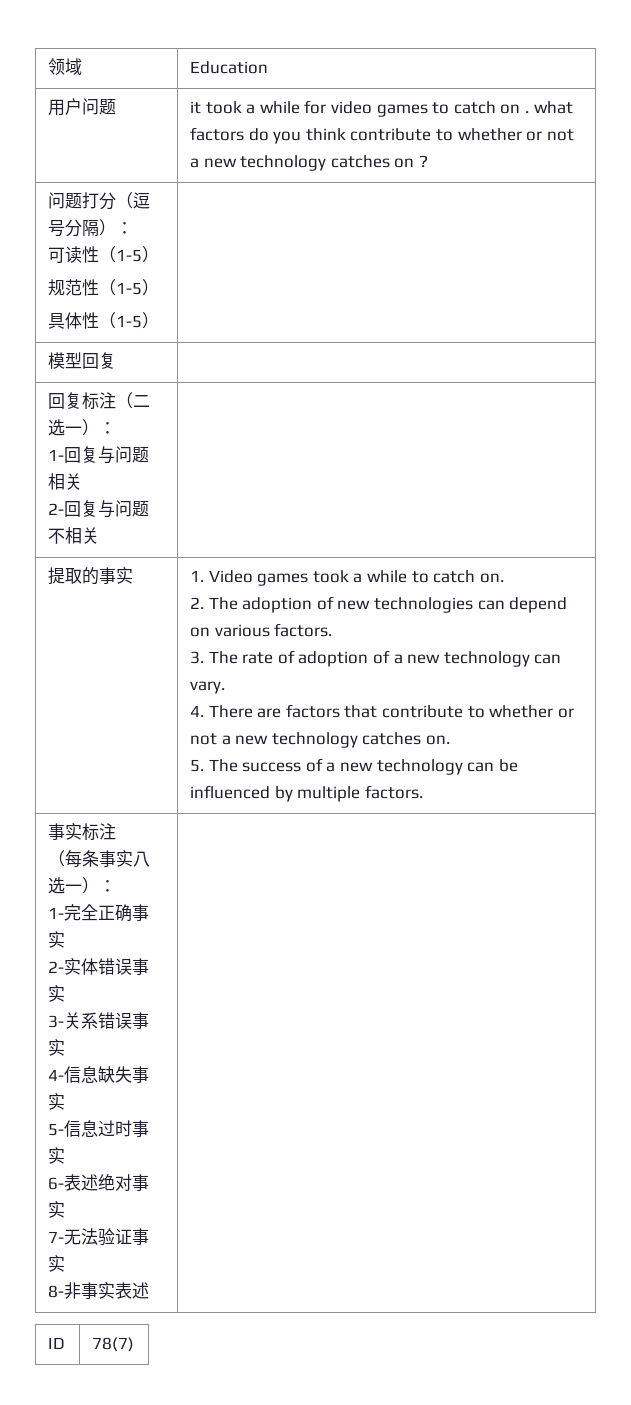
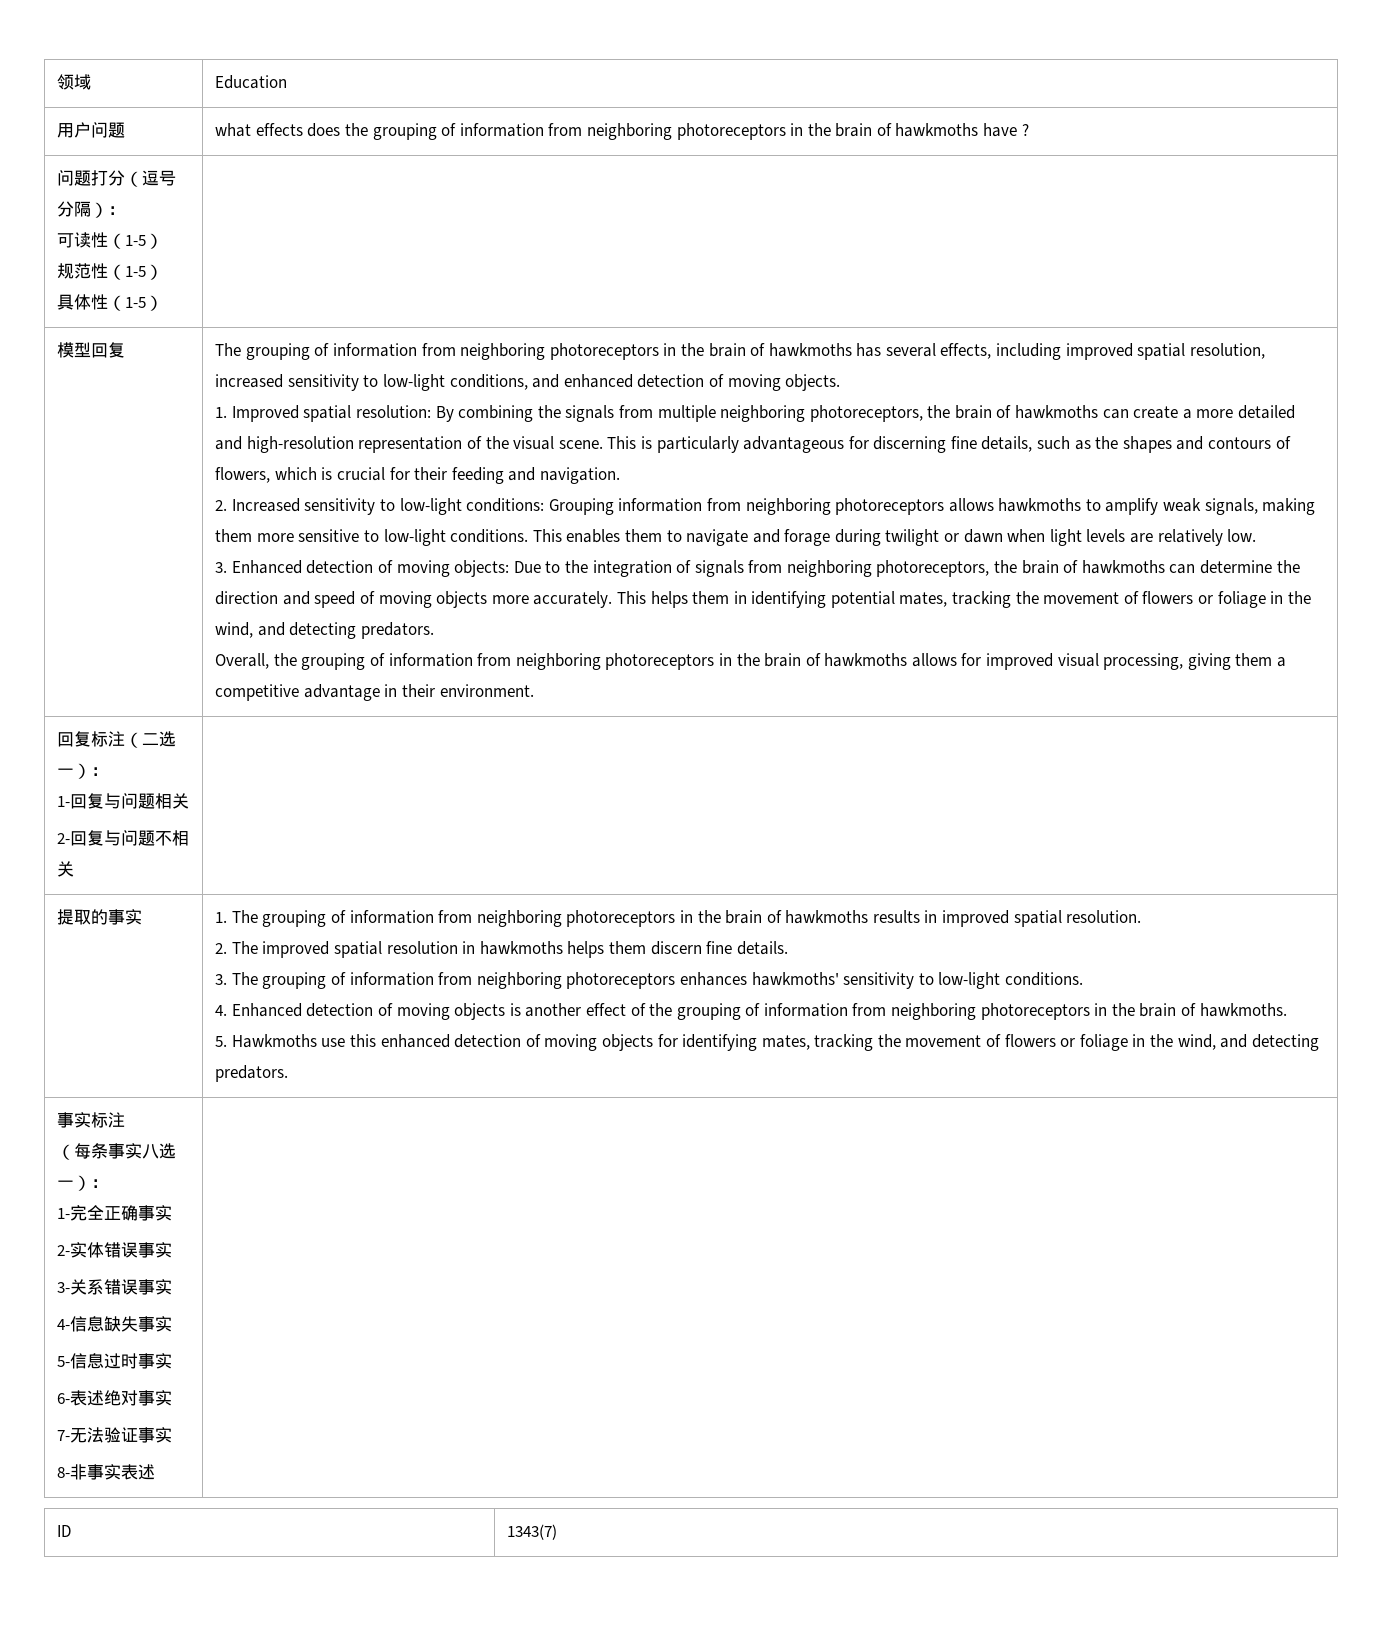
- 用户问题 | it took a while for video games to catch on . what factors do you think contribute to whether or not a new technology catches on ?
+ 用户问题 | what effects does the grouping of information from neighboring photoreceptors in the brain of hawkmoths have ?
+ The grouping of information from neighboring photoreceptors in the brain of hawkmoths has several effects, including improved spatial resolution, increased sensitivity to low-light conditions, and enhanced detection of moving objects.
+ 1. Improved spatial resolution: By combining the signals from multiple neighboring photoreceptors, the brain of hawkmoths can create a more detailed and high-resolution representation of the visual scene. This is particularly advantageous for discerning fine details, such as the shapes and contours of flowers, which is crucial for their feeding and navigation.
+ 2. Increased sensitivity to low-light conditions: Grouping information from neighboring photoreceptors allows hawkmoths to amplify weak signals, making them more sensitive to low-light conditions. This enables them to navigate and forage during twilight or dawn when light levels are relatively low.
+ 3. Enhanced detection of moving objects: Due to the integration of signals from neighboring photoreceptors, the brain of hawkmoths can determine the direction and speed of moving objects more accurately. This helps them in identifying potential mates, tracking the movement of flowers or foliage in the wind, and detecting predators.
+ Overall, the grouping of information from neighboring photoreceptors in the brain of hawkmoths allows for improved visual processing, giving them a competitive advantage in their environment.
- 1. Video games took a while to catch on.
- 2. The adoption of new technologies can depend on various factors.
- 3. The rate of adoption of a new technology can vary.
- 4. There are factors that contribute to whether or not a new technology catches on.
- 5. The success of a new technology can be influenced by multiple factors.
+ 1. The grouping of information from neighboring photoreceptors in the brain of hawkmoths results in improved spatial resolution.
+ 2. The improved spatial resolution in hawkmoths helps them discern fine details.
+ 3. The grouping of information from neighboring photoreceptors enhances hawkmoths' sensitivity to low-light conditions.
+ 4. Enhanced detection of moving objects is another effect of the grouping of information from neighboring photoreceptors in the brain of hawkmoths.
+ 5. Hawkmoths use this enhanced detection of moving objects for identifying mates, tracking the movement of flowers or foliage in the wind, and detecting predators.
- ID | 78(7)
+ ID | 1343(7)

